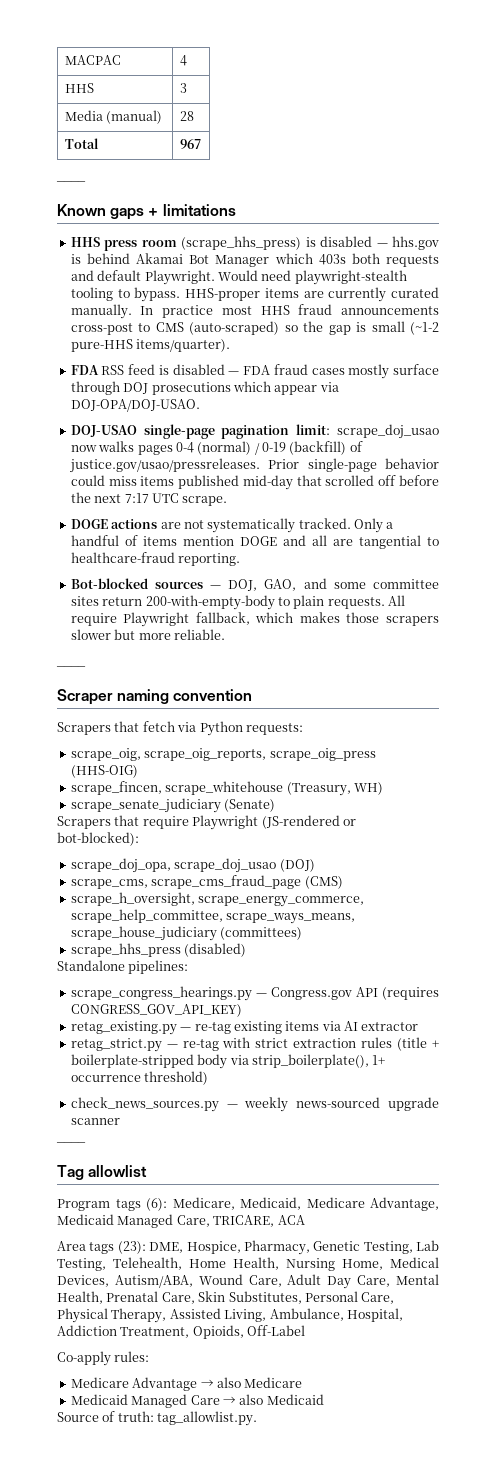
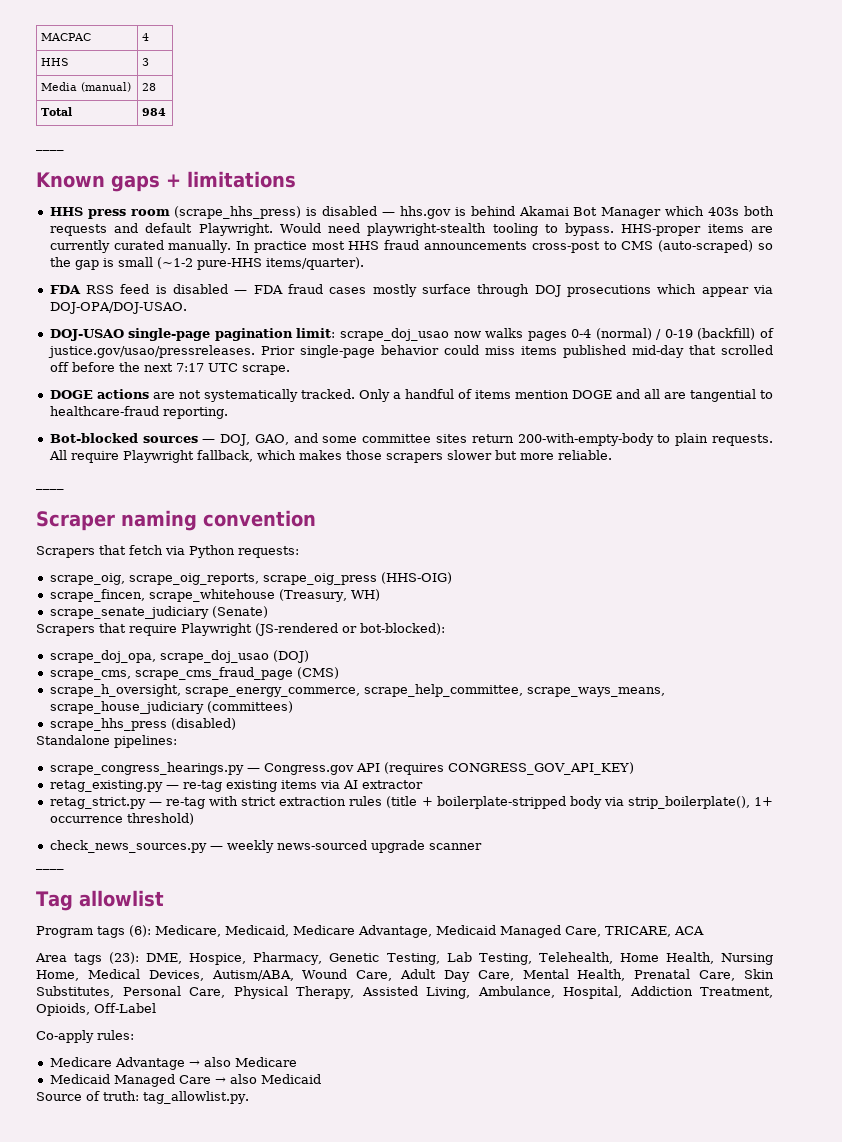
- Total | 967
+ Total | 984

